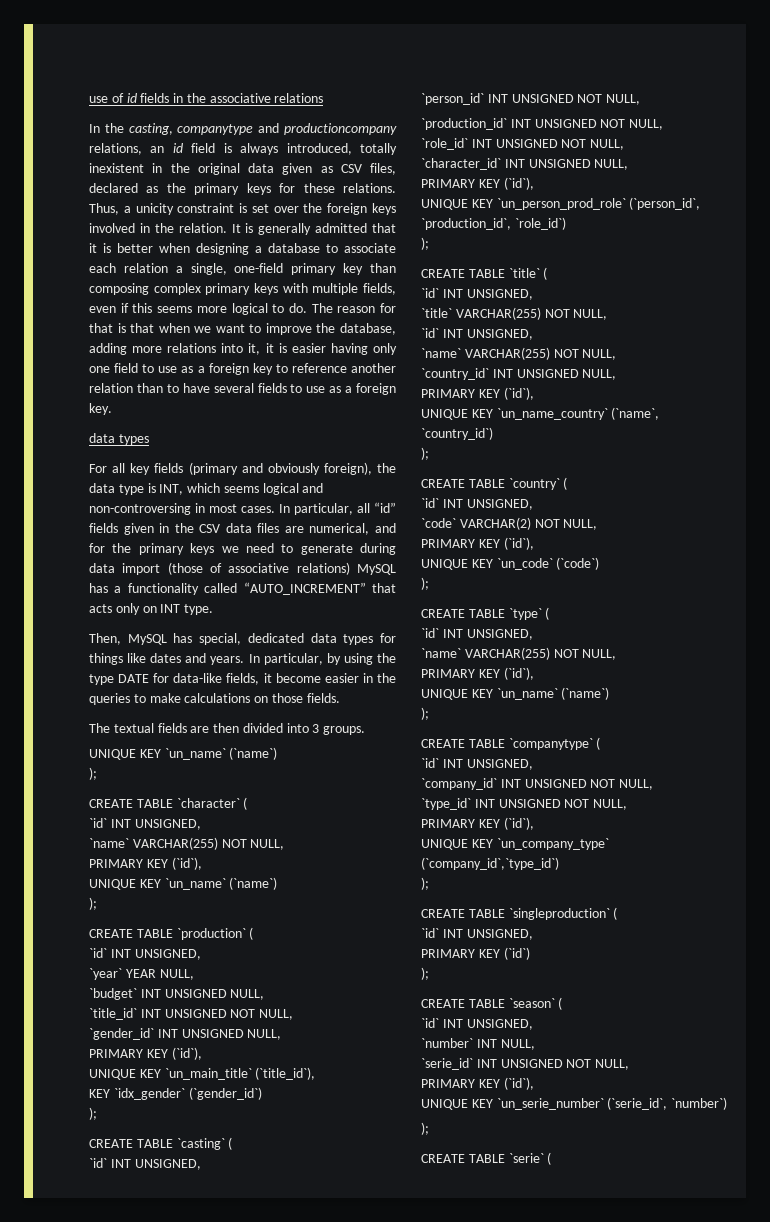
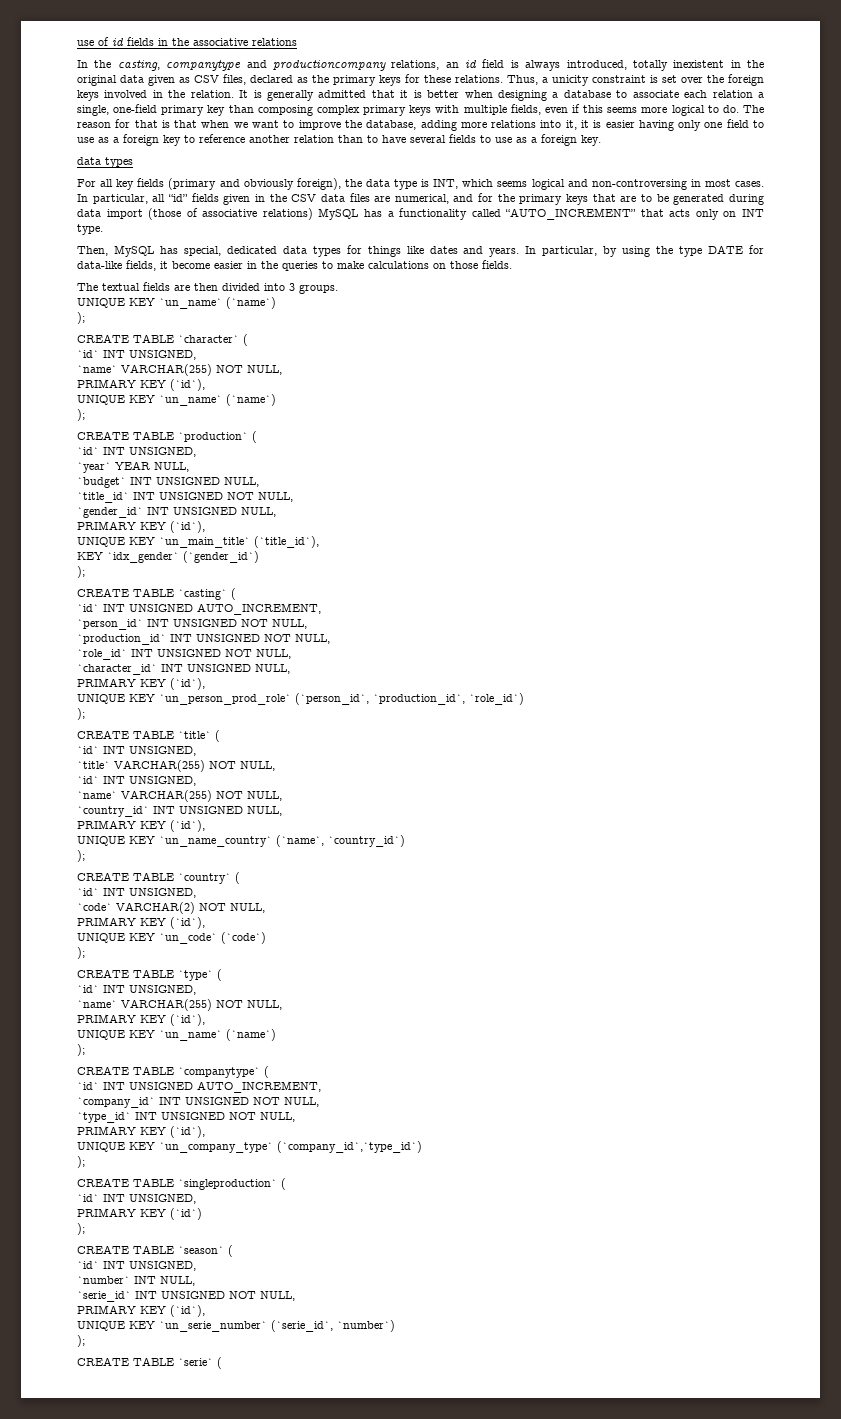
- In particular, all “id” fields given in the CSV data files are numerical, and for the primary keys we need to generate during data import (those of associative relations) MySQL has a functionality called “AUTO_INCREMENT” that acts only on INT type.
+ In particular, all “id” fields given in the CSV data files are numerical, and for the primary keys that are to be generated during data import (those of associative relations) MySQL has a functionality called “AUTO_INCREMENT” that acts only on INT type.
  CREATE TABLE `casting` (
- `id` INT UNSIGNED,
+ `id` INT UNSIGNED AUTO_INCREMENT,
  CREATE TABLE `companytype` (
- `id` INT UNSIGNED,
+ `id` INT UNSIGNED AUTO_INCREMENT,

